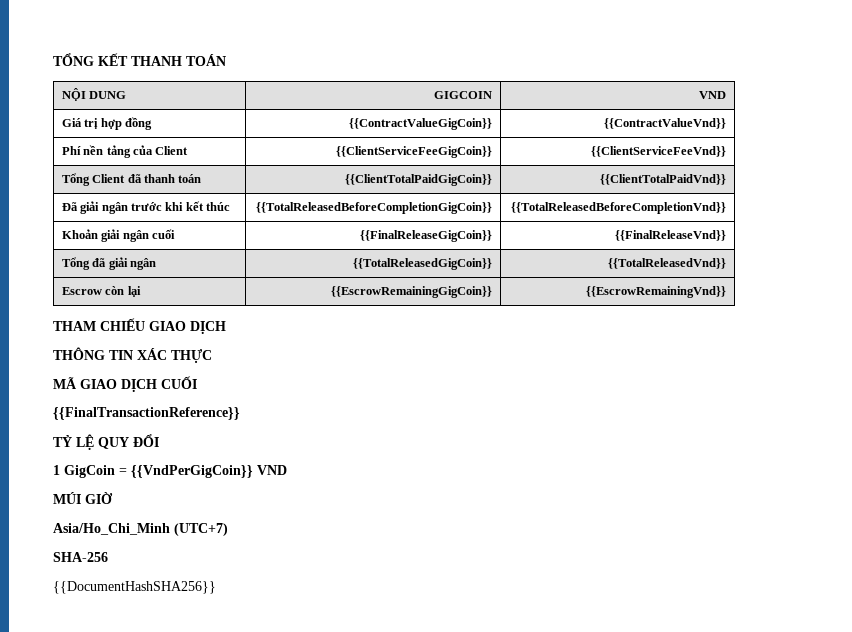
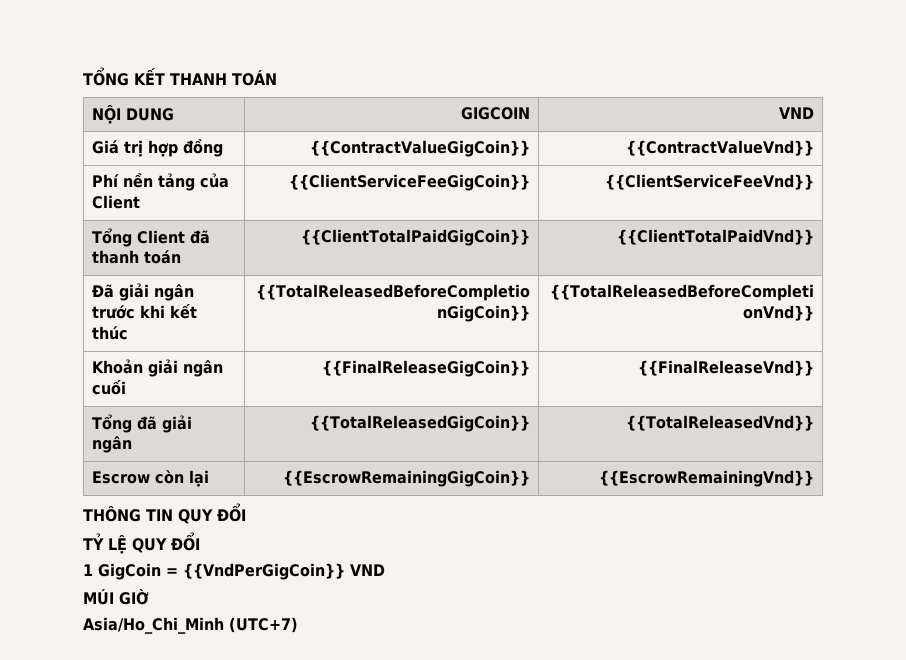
- THAM CHIẾU GIAO DỊCH
- THÔNG TIN XÁC THỰC
- MÃ GIAO DỊCH CUỐI
- {{FinalTransactionReference}}
+ THÔNG TIN QUY ĐỔI
- SHA-256
- {{DocumentHashSHA256}}

